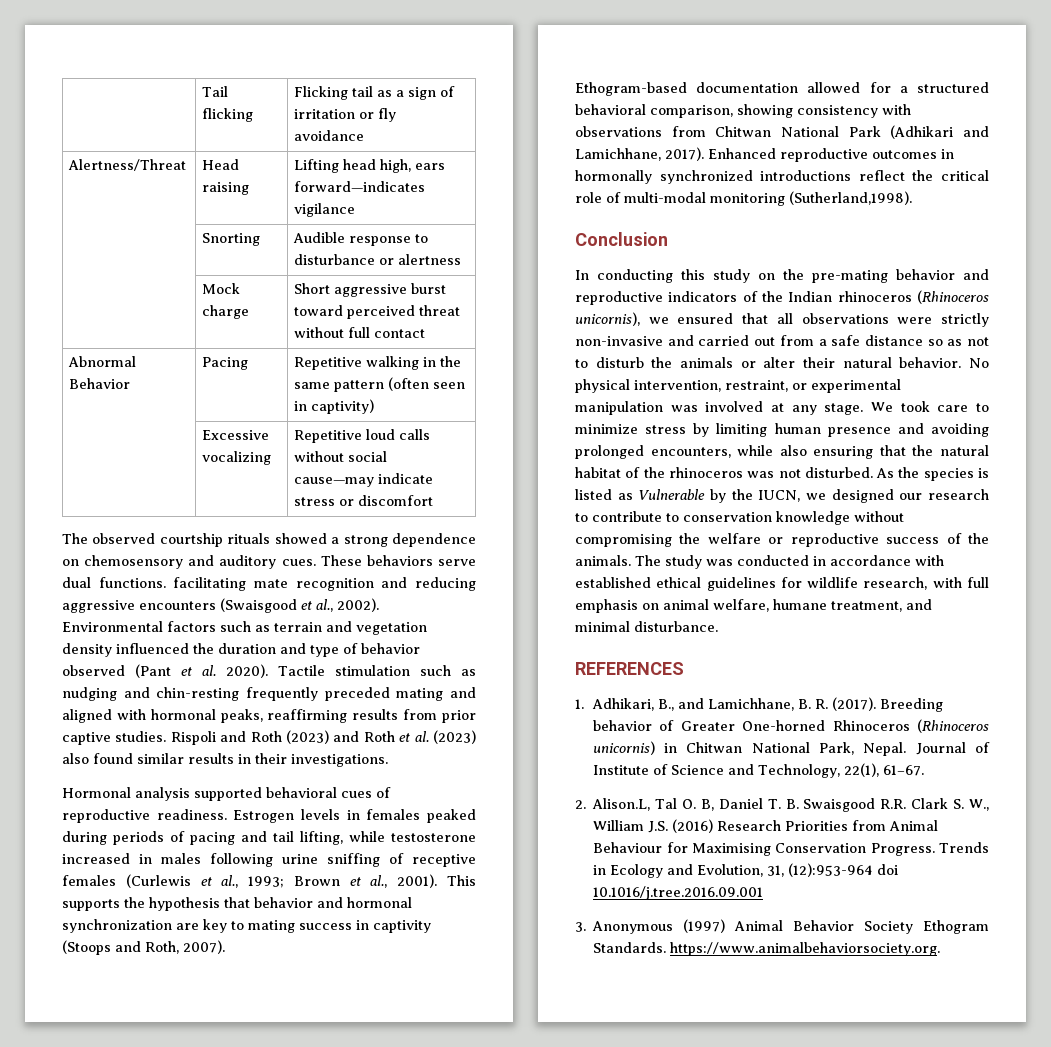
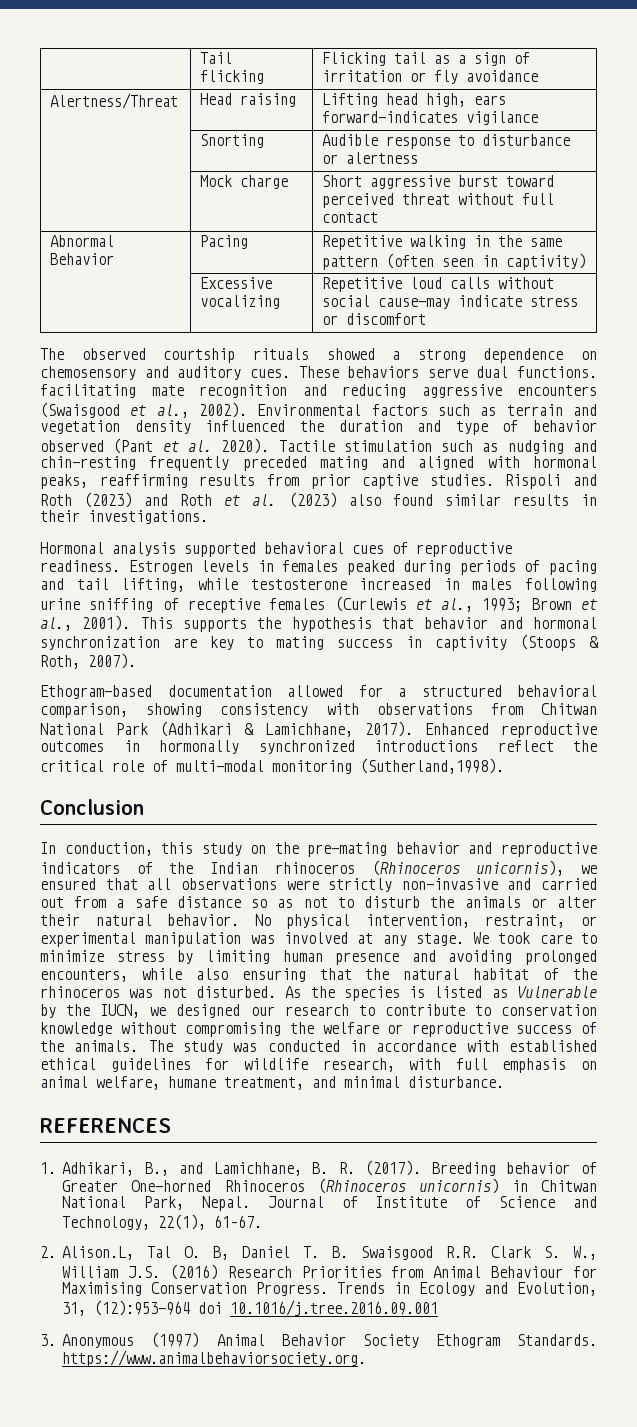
- This supports the hypothesis that behavior and hormonal synchronization are key to mating success in captivity (Stoops and Roth, 2007).
+ This supports the hypothesis that behavior and hormonal synchronization are key to mating success in captivity (Stoops & Roth, 2007).
- Ethogram-based documentation allowed for a structured behavioral comparison, showing consistency with observations from Chitwan National Park (Adhikari and Lamichhane, 2017).
+ Ethogram-based documentation allowed for a structured behavioral comparison, showing consistency with observations from Chitwan National Park (Adhikari & Lamichhane, 2017).
- In conducting this study on the pre-mating behavior and reproductive indicators of the Indian rhinoceros (Rhinoceros unicornis), we ensured that all observations were strictly non-invasive and carried out from a safe distance so as not to disturb the animals or alter their natural behavior.
+ In conduction, this study on the pre-mating behavior and reproductive indicators of the Indian rhinoceros (Rhinoceros unicornis), we ensured that all observations were strictly non-invasive and carried out from a safe distance so as not to disturb the animals or alter their natural behavior.

